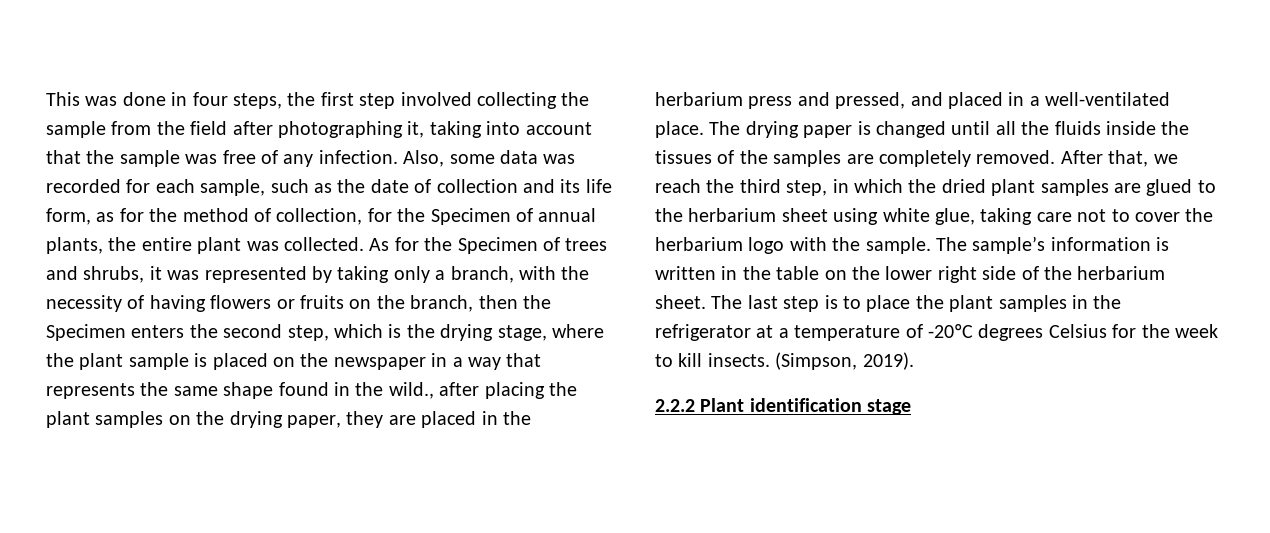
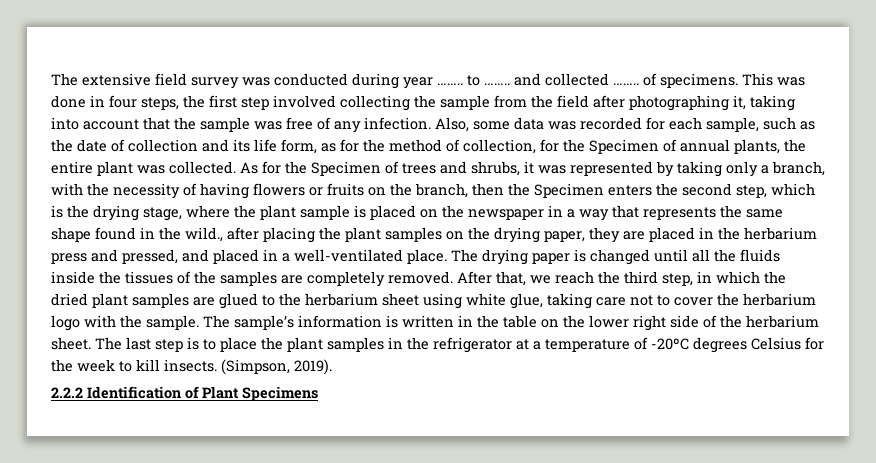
+ The extensive field survey was conducted during year …….. to …….. and collected …….. of specimens.
- 2.2.2 Plant identification stage
+ 2.2.2 Identification of Plant Specimens

